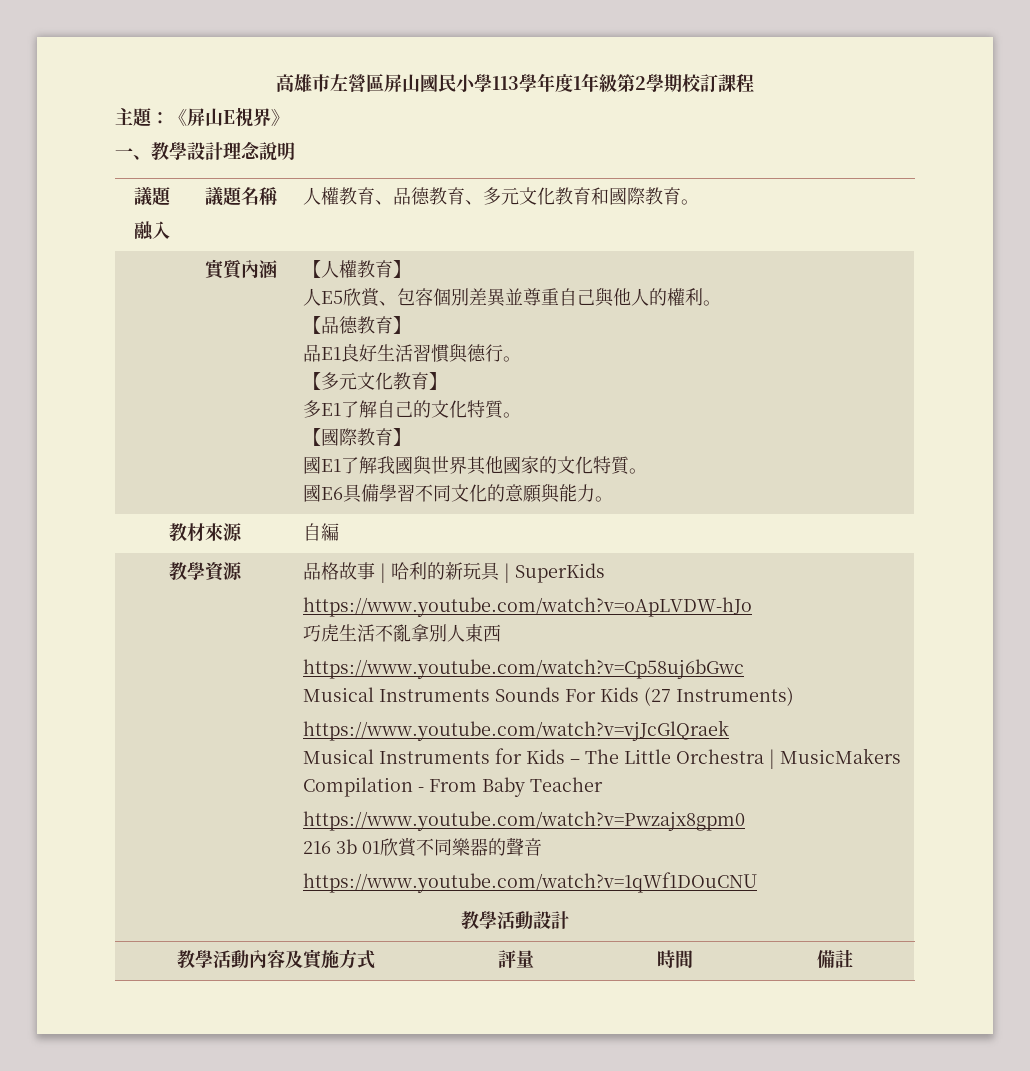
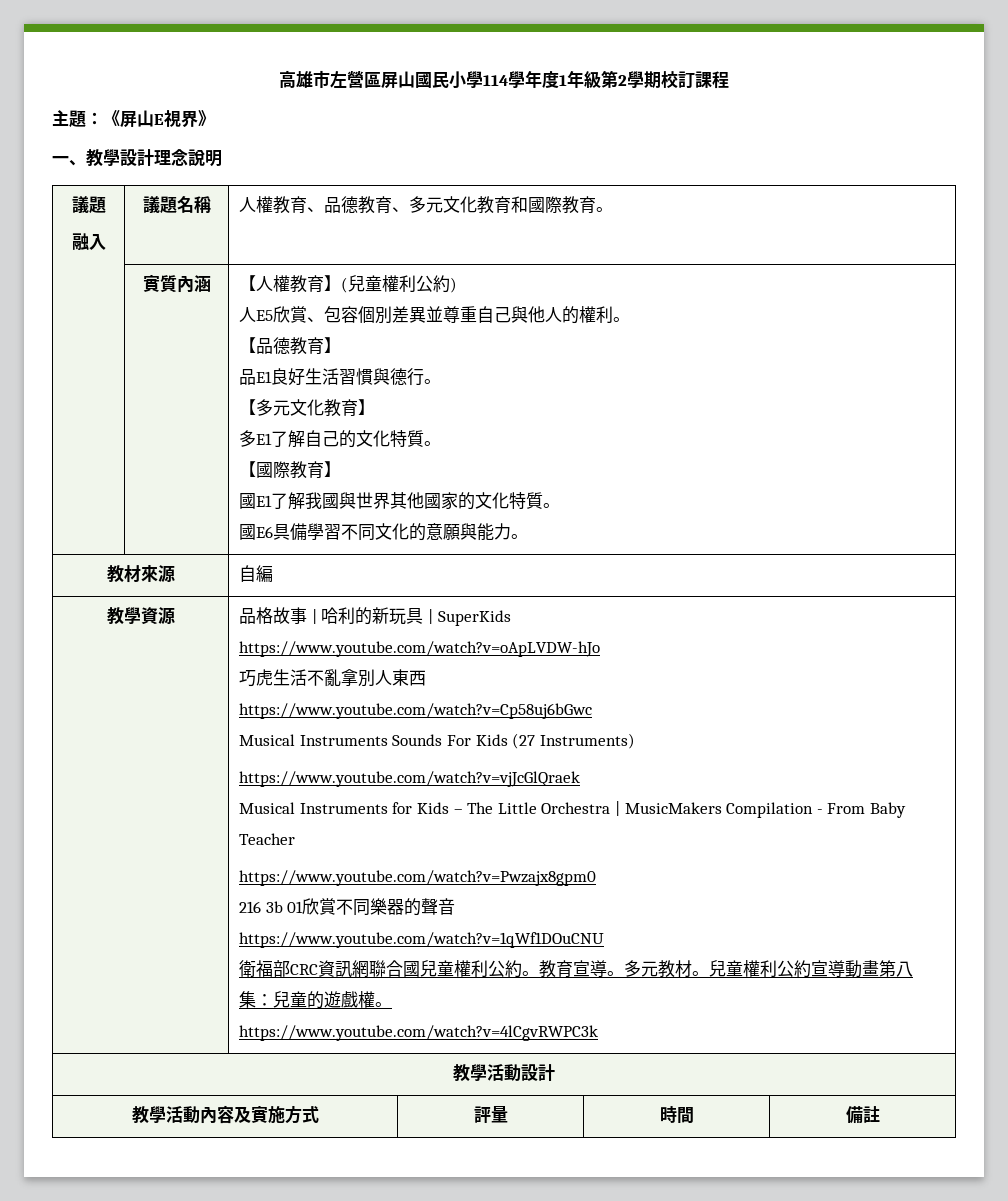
- 高雄市左營區屏山國民小學113學年度1年級第2學期校訂課程
+ 高雄市左營區屏山國民小學114學年度1年級第2學期校訂課程
- 【人權教育】
+ 【人權教育】(兒童權利公約)
+ 衛福部CRC資訊網聯合國兒童權利公約。教育宣導。多元教材。兒童權利公約宣導動畫第八集：兒童的遊戲權。
+ https://www.youtube.com/watch?v=4lCgvRWPC3k

